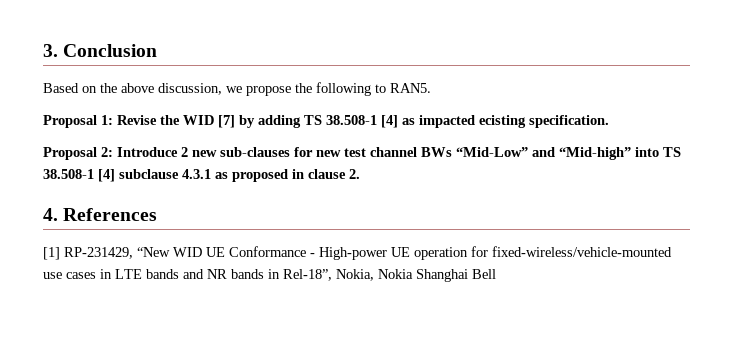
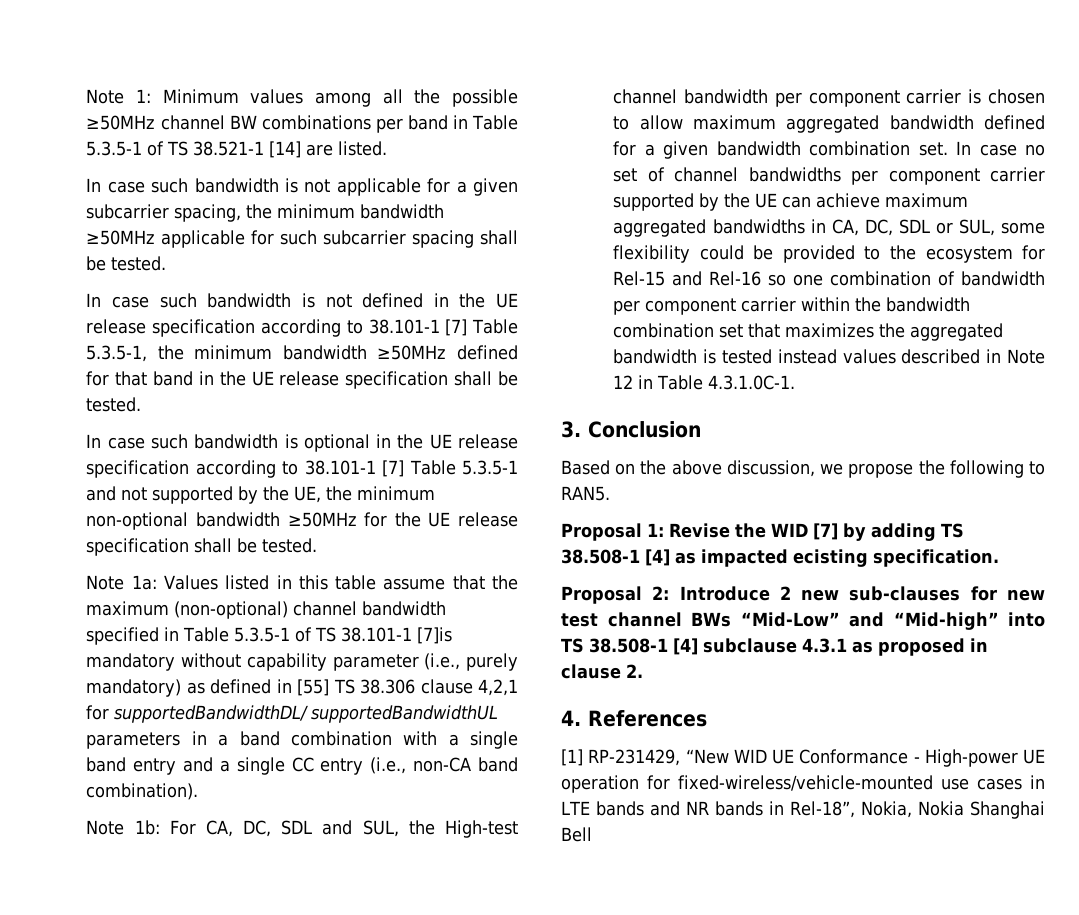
+ Note 1: Minimum values among all the possible ≥50MHz channel BW combinations per band in Table 5.3.5-1 of TS 38.521-1 [14] are listed.
+ In case such bandwidth is not applicable for a given subcarrier spacing, the minimum bandwidth ≥50MHz applicable for such subcarrier spacing shall be tested.
+ In case such bandwidth is not defined in the UE release specification according to 38.101-1 [7] Table 5.3.5-1, the minimum bandwidth ≥50MHz defined for that band in the UE release specification shall be tested.
+ In case such bandwidth is optional in the UE release specification according to 38.101-1 [7] Table 5.3.5-1 and not supported by the UE, the minimum non-optional bandwidth ≥50MHz for the UE release specification shall be tested.
+ Note 1a: Values listed in this table assume that the maximum (non-optional) channel bandwidth specified in Table 5.3.5-1 of TS 38.101-1 [7]is mandatory without capability parameter (i.e., purely mandatory) as defined in [55] TS 38.306 clause 4,2,1 for supportedBandwidthDL/ supportedBandwidthUL parameters in a band combination with a single band entry and a single CC entry (i.e., non-CA band combination).
+ Note 1b: For CA, DC, SDL and SUL, the High-test channel bandwidth per component carrier is chosen to allow maximum aggregated bandwidth defined for a given bandwidth combination set. In case no set of channel bandwidths per component carrier supported by the UE can achieve maximum aggregated bandwidths in CA, DC, SDL or SUL, some flexibility could be provided to the ecosystem for Rel-15 and Rel-16 so one combination of bandwidth per component carrier within the bandwidth combination set that maximizes the aggregated bandwidth is tested instead values described in Note 12 in Table 4.3.1.0C-1.

